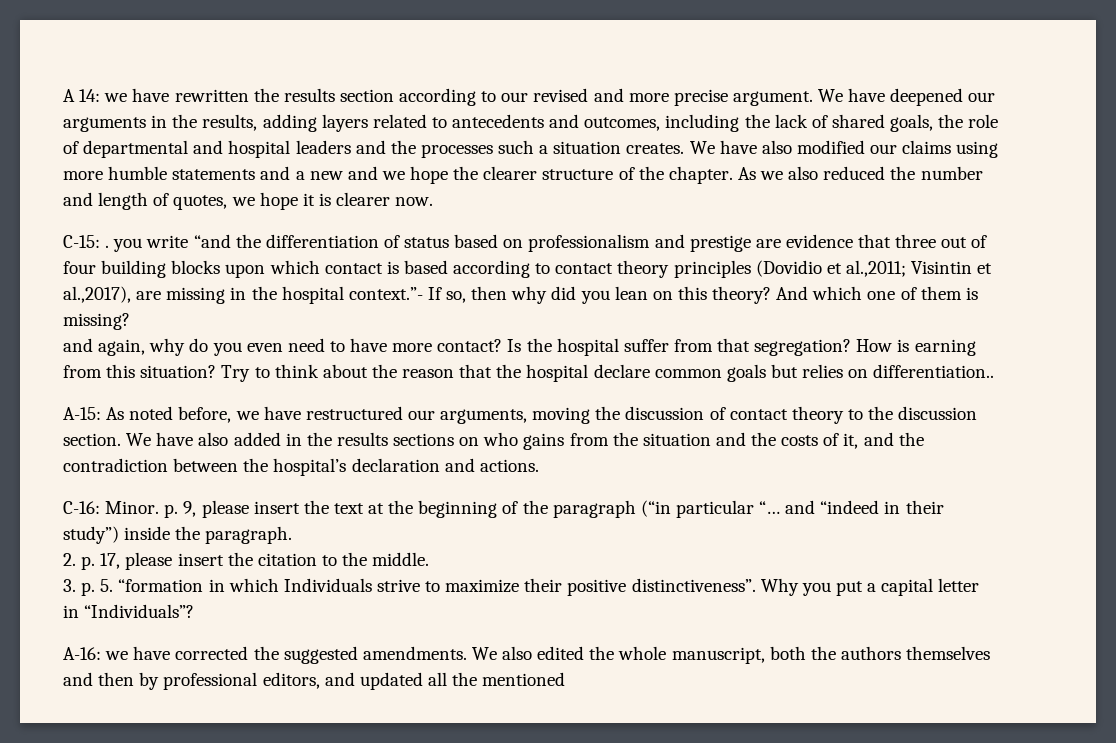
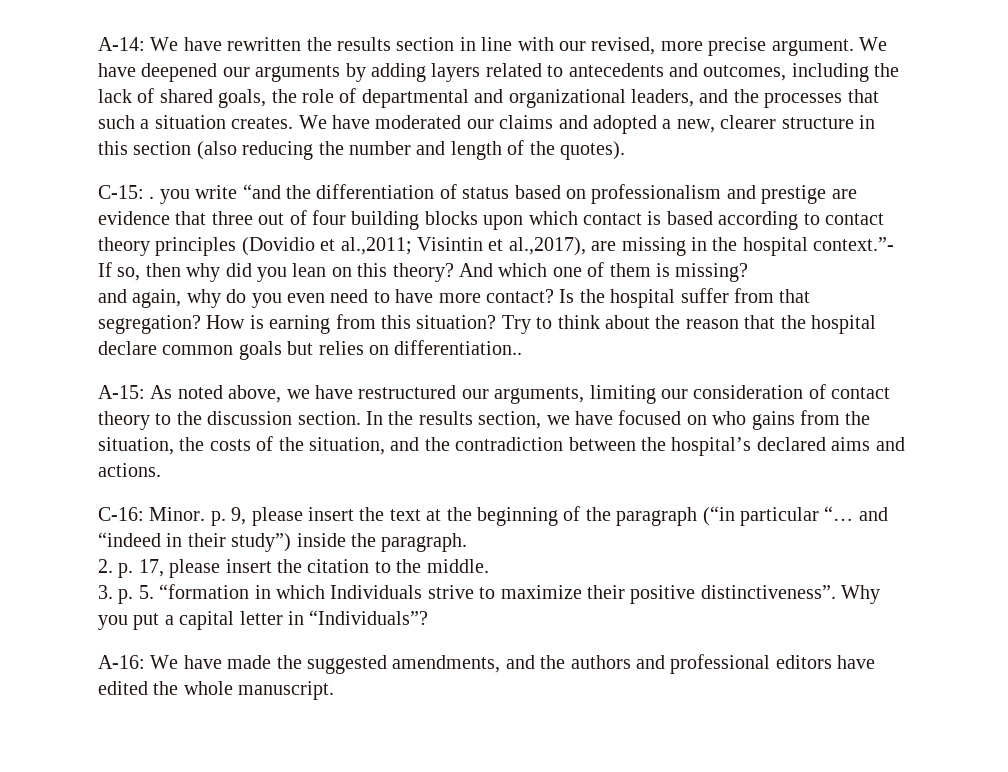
- A 14: we have rewritten the results section according to our revised and more precise argument.
+ A-14: We have rewritten the results section in line with our revised, more precise argument.
- We have deepened our arguments in the results, adding layers related to antecedents and outcomes, including the lack of shared goals, the role of departmental and hospital leaders and the processes such a situation creates.
+ We have deepened our arguments by adding layers related to antecedents and outcomes, including the lack of shared goals, the role of departmental and organizational leaders, and the processes that such a situation creates.
- We have also modified our claims using more humble statements and a new and we hope the clearer structure of the chapter. As we also reduced the number and length of quotes, we hope it is clearer now.
+ We have moderated our claims and adopted a new, clearer structure in this section (also reducing the number and length of the quotes).
- A-15: As noted before, we have restructured our arguments, moving the discussion of contact theory to the discussion section.
+ A-15: As noted above, we have restructured our arguments, limiting our consideration of contact theory to the discussion section.
- We have also added in the results sections on who gains from the situation and the costs of it, and the contradiction between the hospital’s declaration and actions.
+ In the results section, we have focused on who gains from the situation, the costs of the situation, and the contradiction between the hospital’s declared aims and actions.
- A-16: we have corrected the suggested amendments. We also edited the whole manuscript, both the authors themselves and then by professional editors, and updated all the mentioned
+ A-16: We have made the suggested amendments, and the authors and professional editors have edited the whole manuscript.

